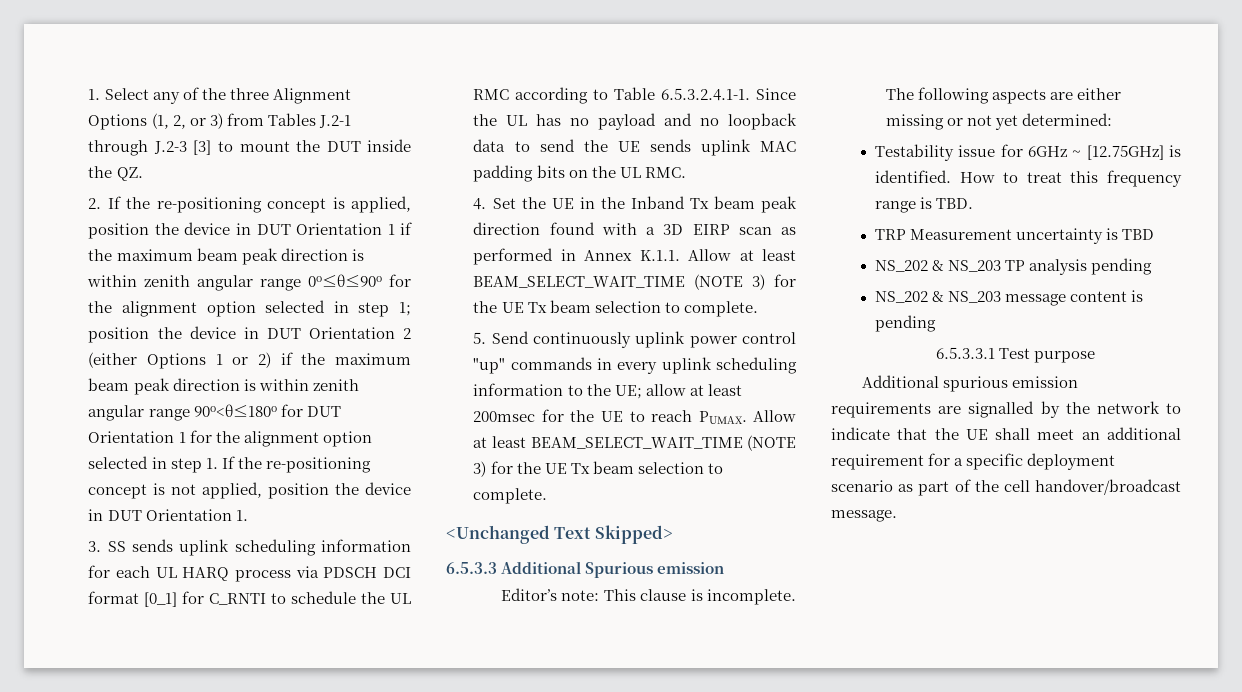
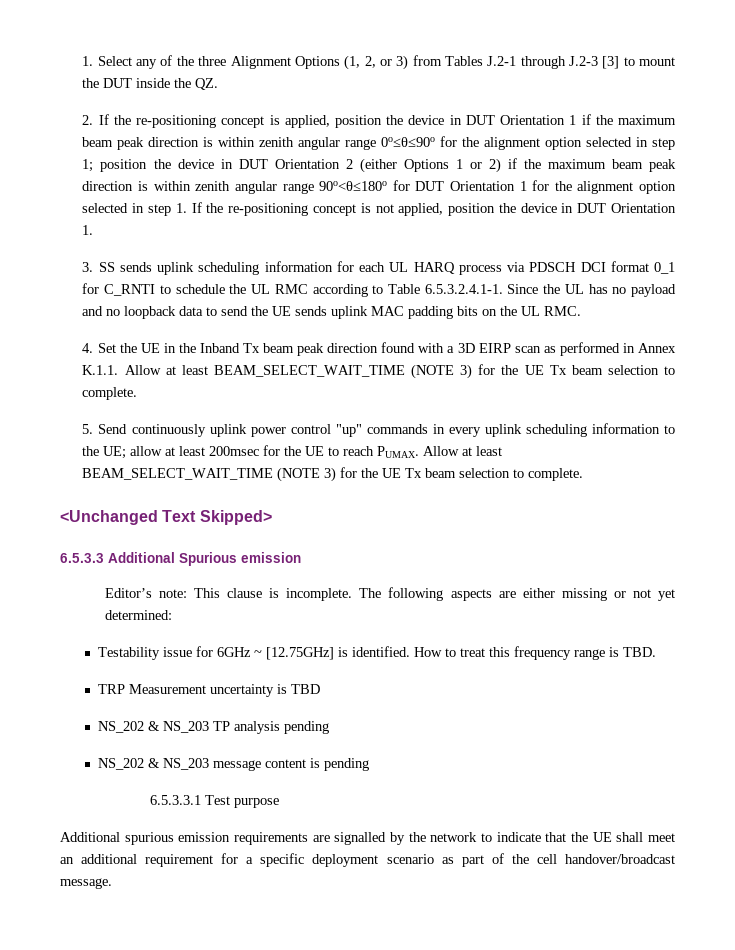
- 3. SS sends uplink scheduling information for each UL HARQ process via PDSCH DCI format [0_1] for C_RNTI to schedule the UL RMC according to Table 6.5.3.2.4.1-1. Since the UL has no payload and no loopback data to send the UE sends uplink MAC padding bits on the UL RMC.
+ 3. SS sends uplink scheduling information for each UL HARQ process via PDSCH DCI format 0_1 for C_RNTI to schedule the UL RMC according to Table 6.5.3.2.4.1-1. Since the UL has no payload and no loopback data to send the UE sends uplink MAC padding bits on the UL RMC.

